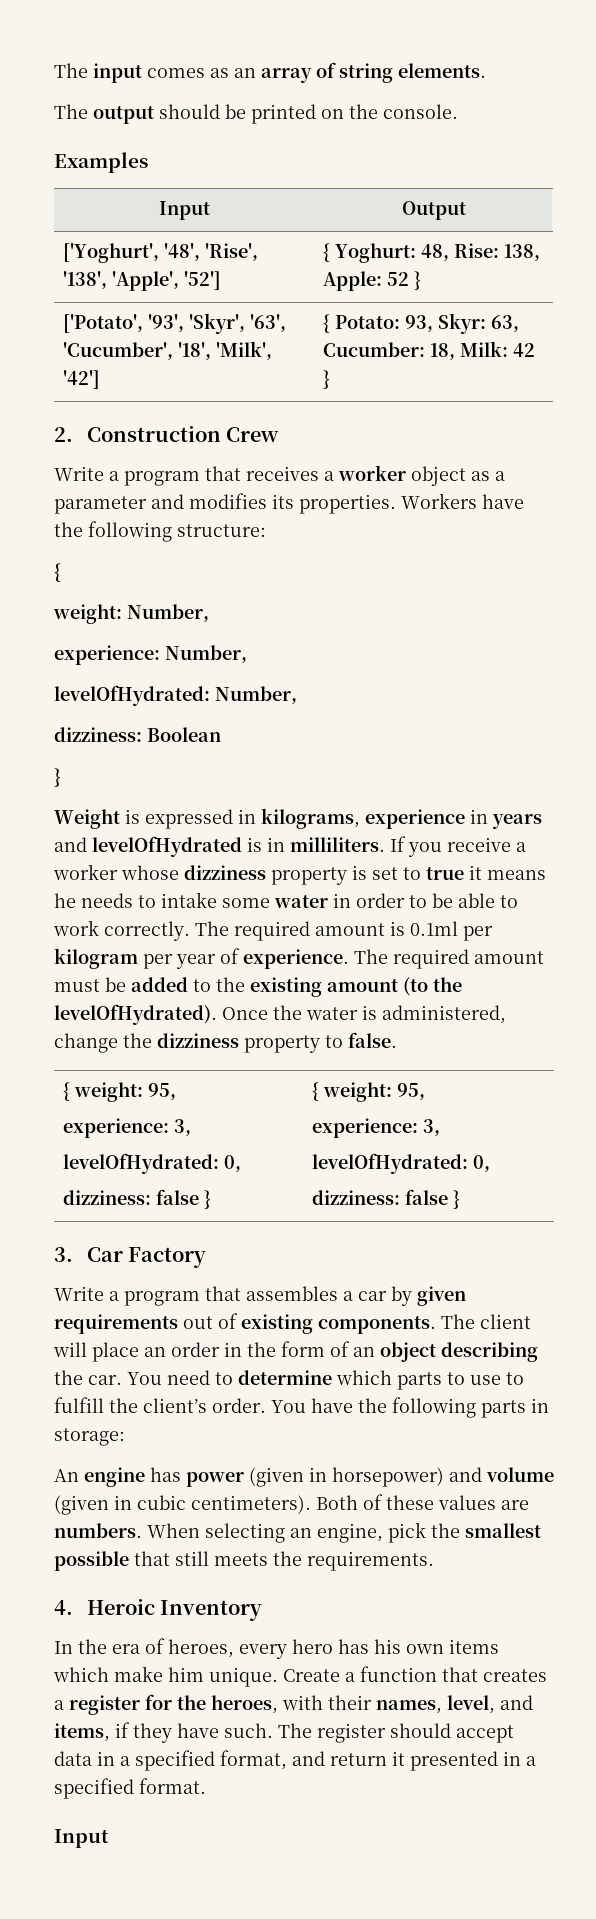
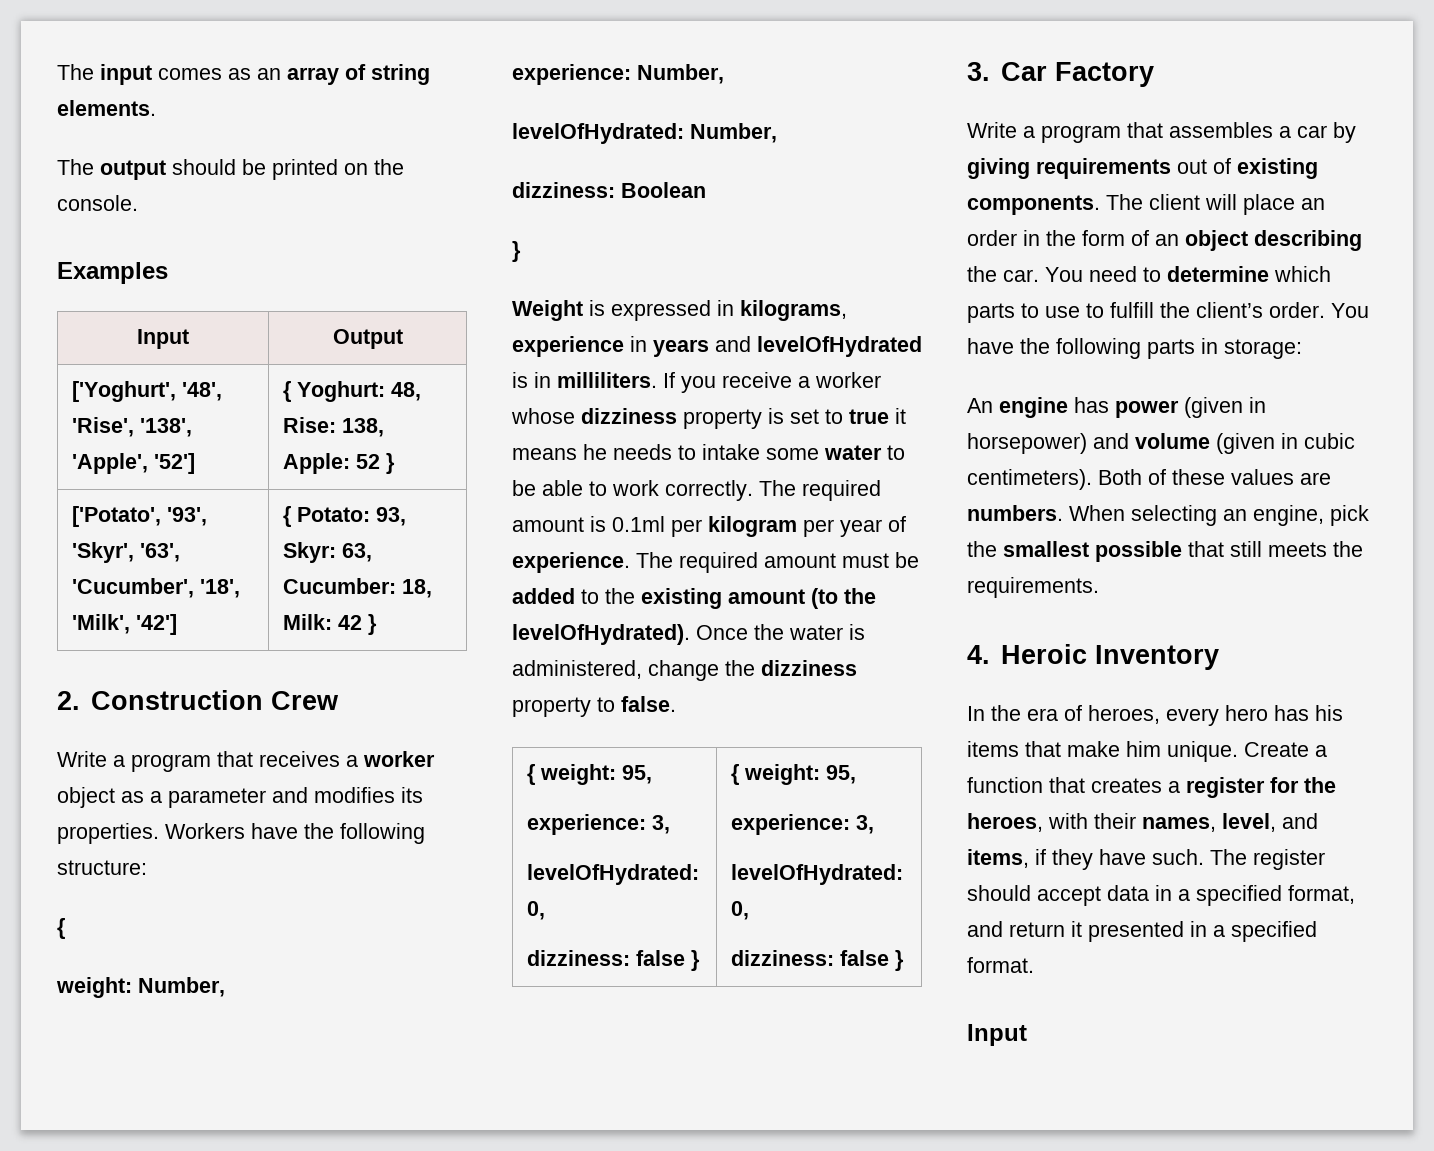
- If you receive a worker whose dizziness property is set to true it means he needs to intake some water in order to be able to work correctly.
+ If you receive a worker whose dizziness property is set to true it means he needs to intake some water to be able to work correctly.
- Write a program that assembles a car by given requirements out of existing components.
+ Write a program that assembles a car by giving requirements out of existing components.
- In the era of heroes, every hero has his own items which make him unique.
+ In the era of heroes, every hero has his items that make him unique.

